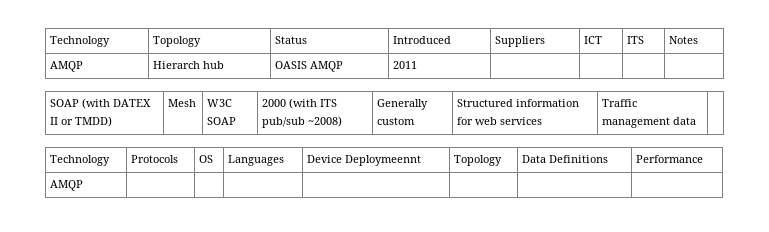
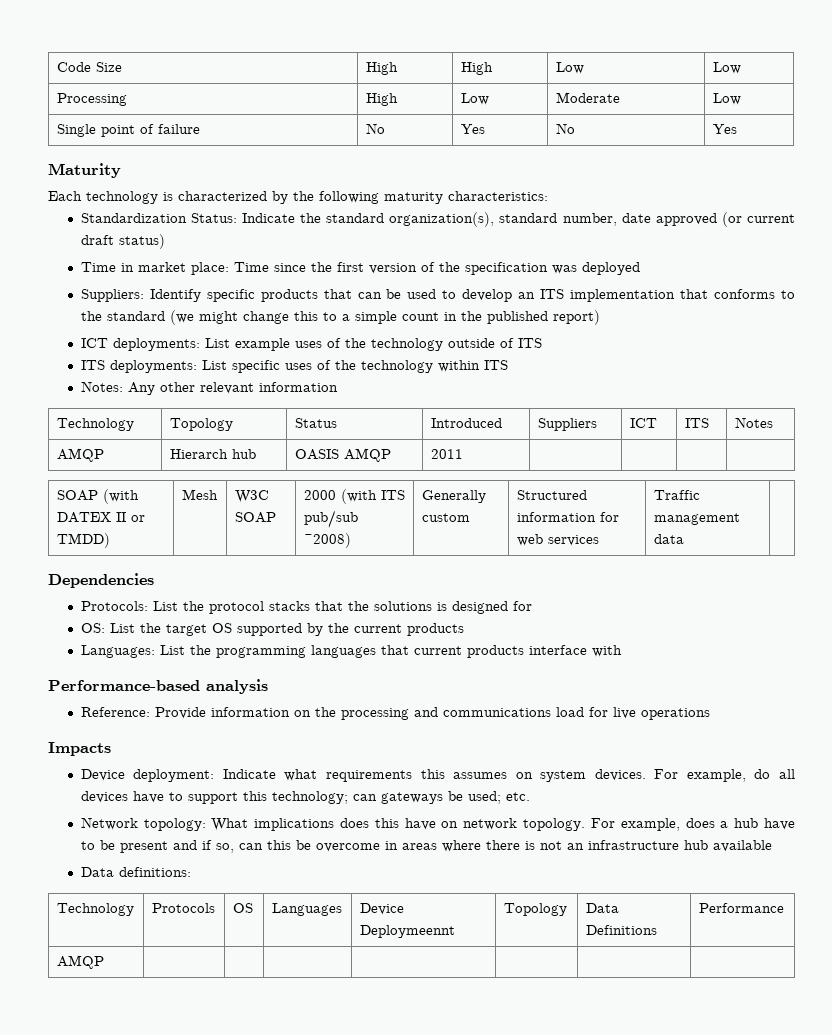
+ Code Size | High | High | Low | Low
+ Processing | High | Low | Moderate | Low
+ Single point of failure | No | Yes | No | Yes
+ Maturity
+ Each technology is characterized by the following maturity characteristics:
+ Standardization Status: Indicate the standard organization(s), standard number, date approved (or current draft status)
+ Time in market place: Time since the first version of the specification was deployed
+ Suppliers: Identify specific products that can be used to develop an ITS implementation that conforms to the standard (we might change this to a simple count in the published report)
+ ICT deployments: List example uses of the technology outside of ITS
+ ITS deployments: List specific uses of the technology within ITS
+ Notes: Any other relevant information
+ Dependencies
+ Protocols: List the protocol stacks that the solutions is designed for
+ OS: List the target OS supported by the current products
+ Languages: List the programming languages that current products interface with
+ Performance-based analysis
+ Reference: Provide information on the processing and communications load for live operations
+ Impacts
+ Device deployment: Indicate what requirements this assumes on system devices. For example, do all devices have to support this technology; can gateways be used; etc.
+ Network topology: What implications does this have on network topology. For example, does a hub have to be present and if so, can this be overcome in areas where there is not an infrastructure hub available
+ Data definitions:

